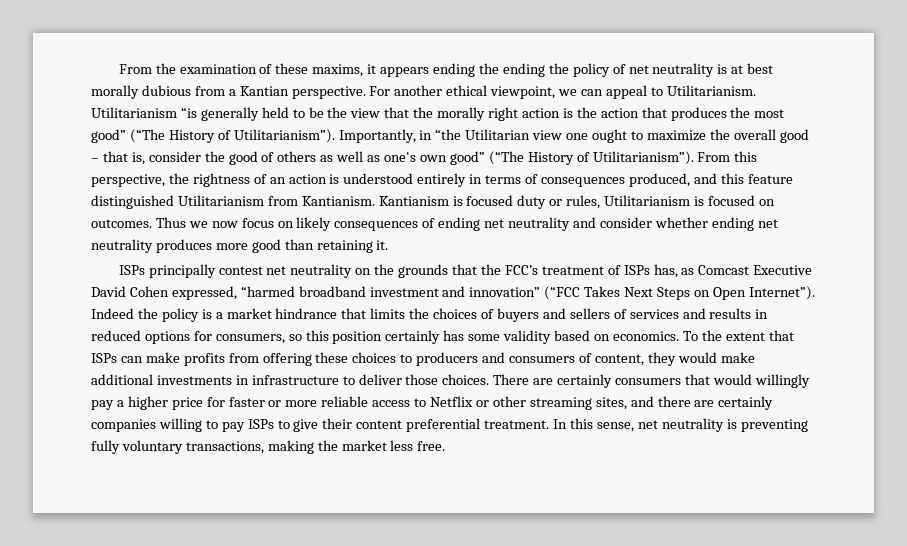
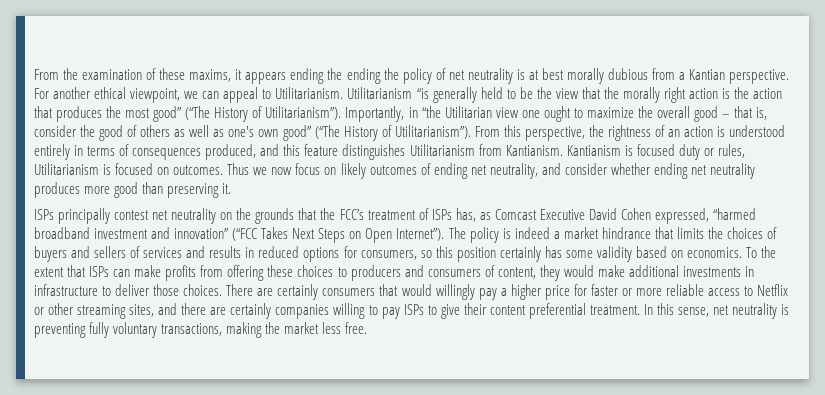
- From this perspective, the rightness of an action is understood entirely in terms of consequences produced, and this feature distinguished Utilitarianism from Kantianism.
+ From this perspective, the rightness of an action is understood entirely in terms of consequences produced, and this feature distinguishes Utilitarianism from Kantianism.
- Thus we now focus on likely consequences of ending net neutrality and consider whether ending net neutrality produces more good than retaining it.
+ Thus we now focus on likely outcomes of ending net neutrality, and consider whether ending net neutrality produces more good than preserving it.
- Indeed the policy is a market hindrance that limits the choices of buyers and sellers of services and results in reduced options for consumers, so this position certainly has some validity based on economics.
+ The policy is indeed a market hindrance that limits the choices of buyers and sellers of services and results in reduced options for consumers, so this position certainly has some validity based on economics.

